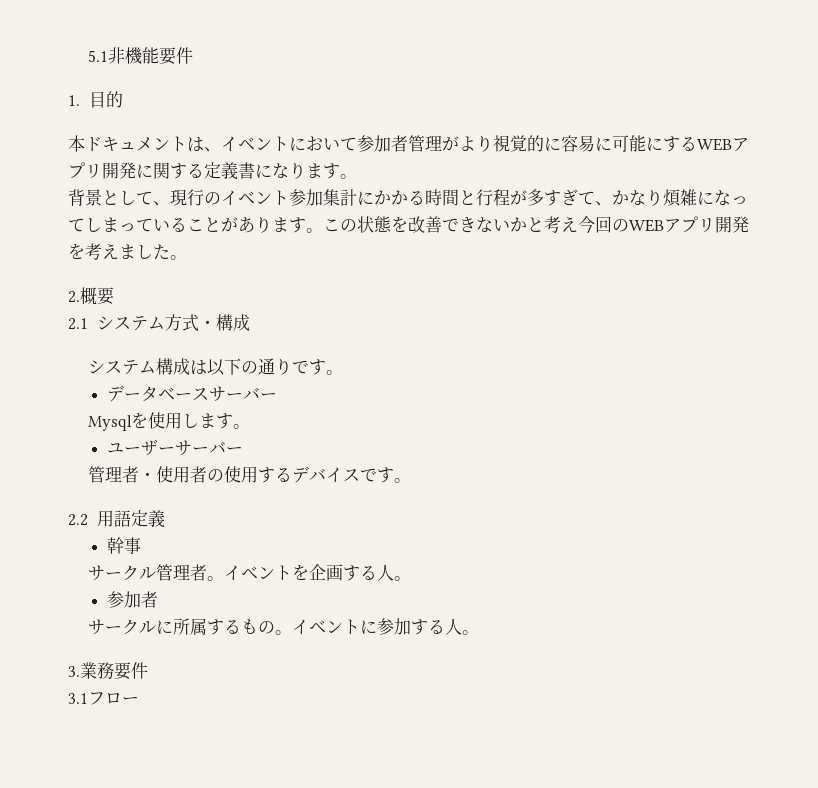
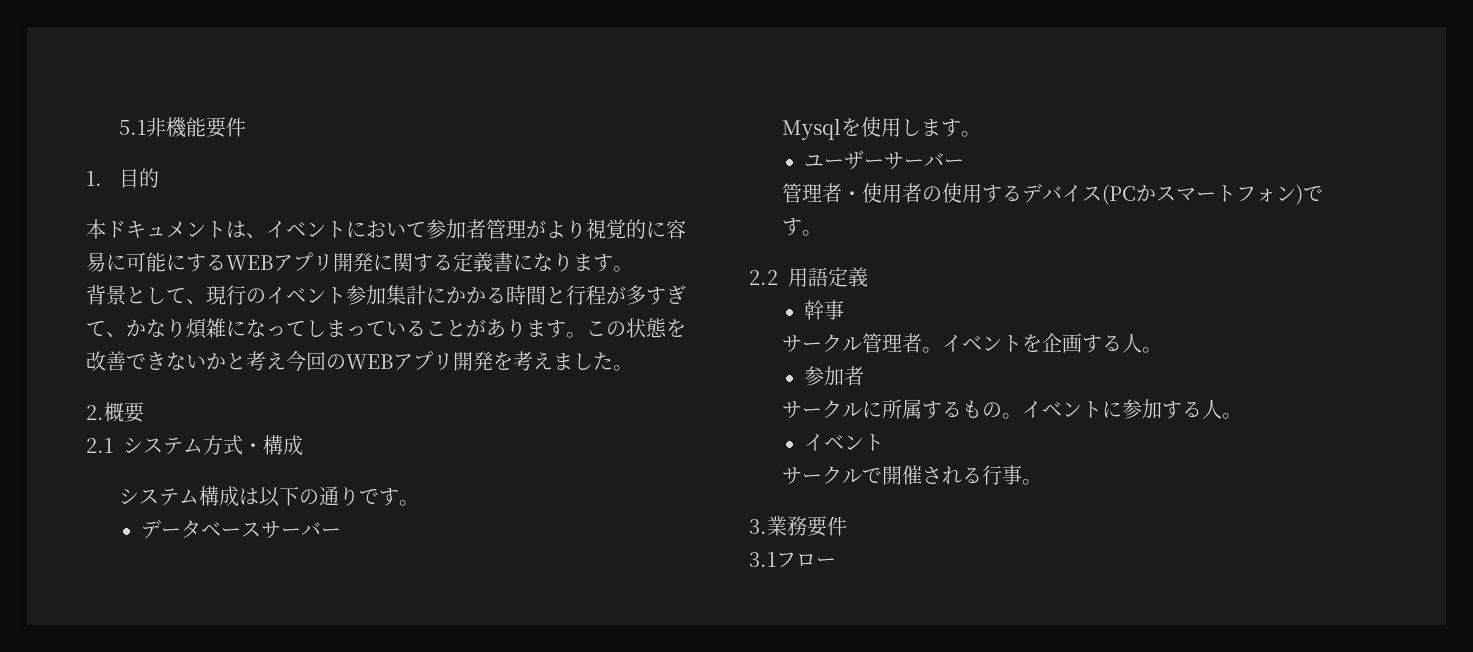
- 管理者・使用者の使用するデバイスです。
+ 管理者・使用者の使用するデバイス(PCかスマートフォン)です。
  イベントに参加する人。
+ イベント
+ サークルで開催される行事。

